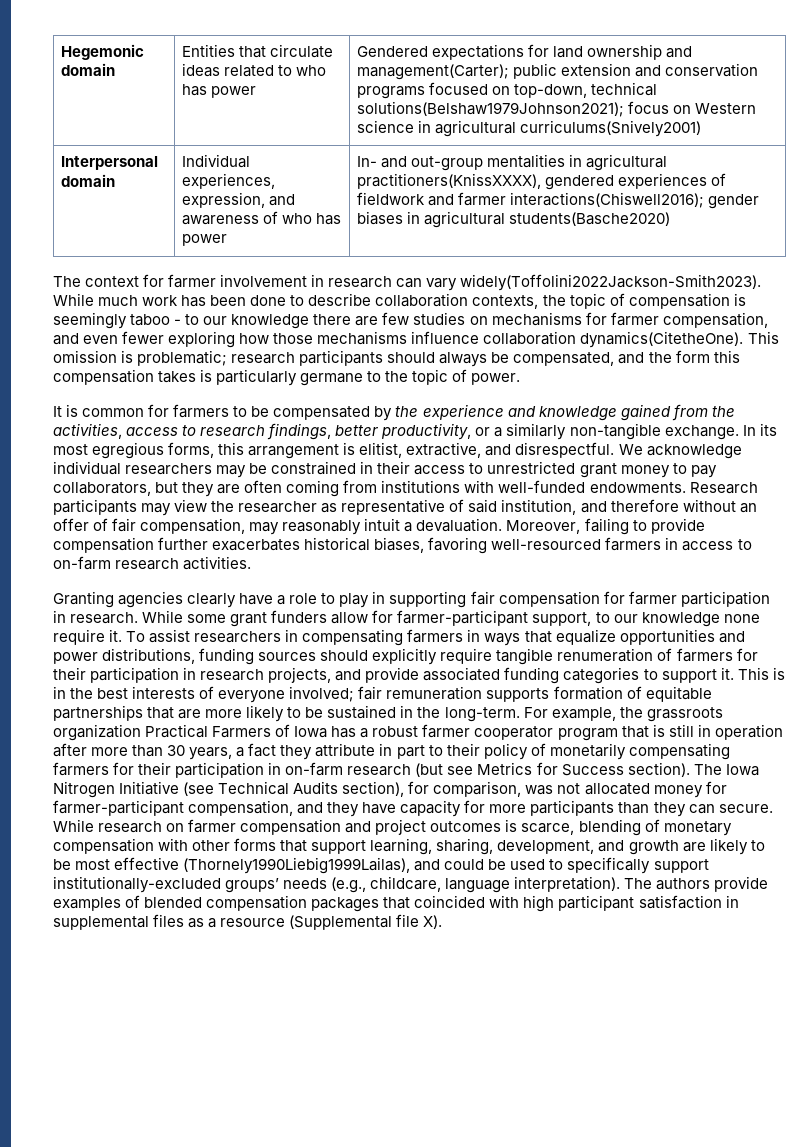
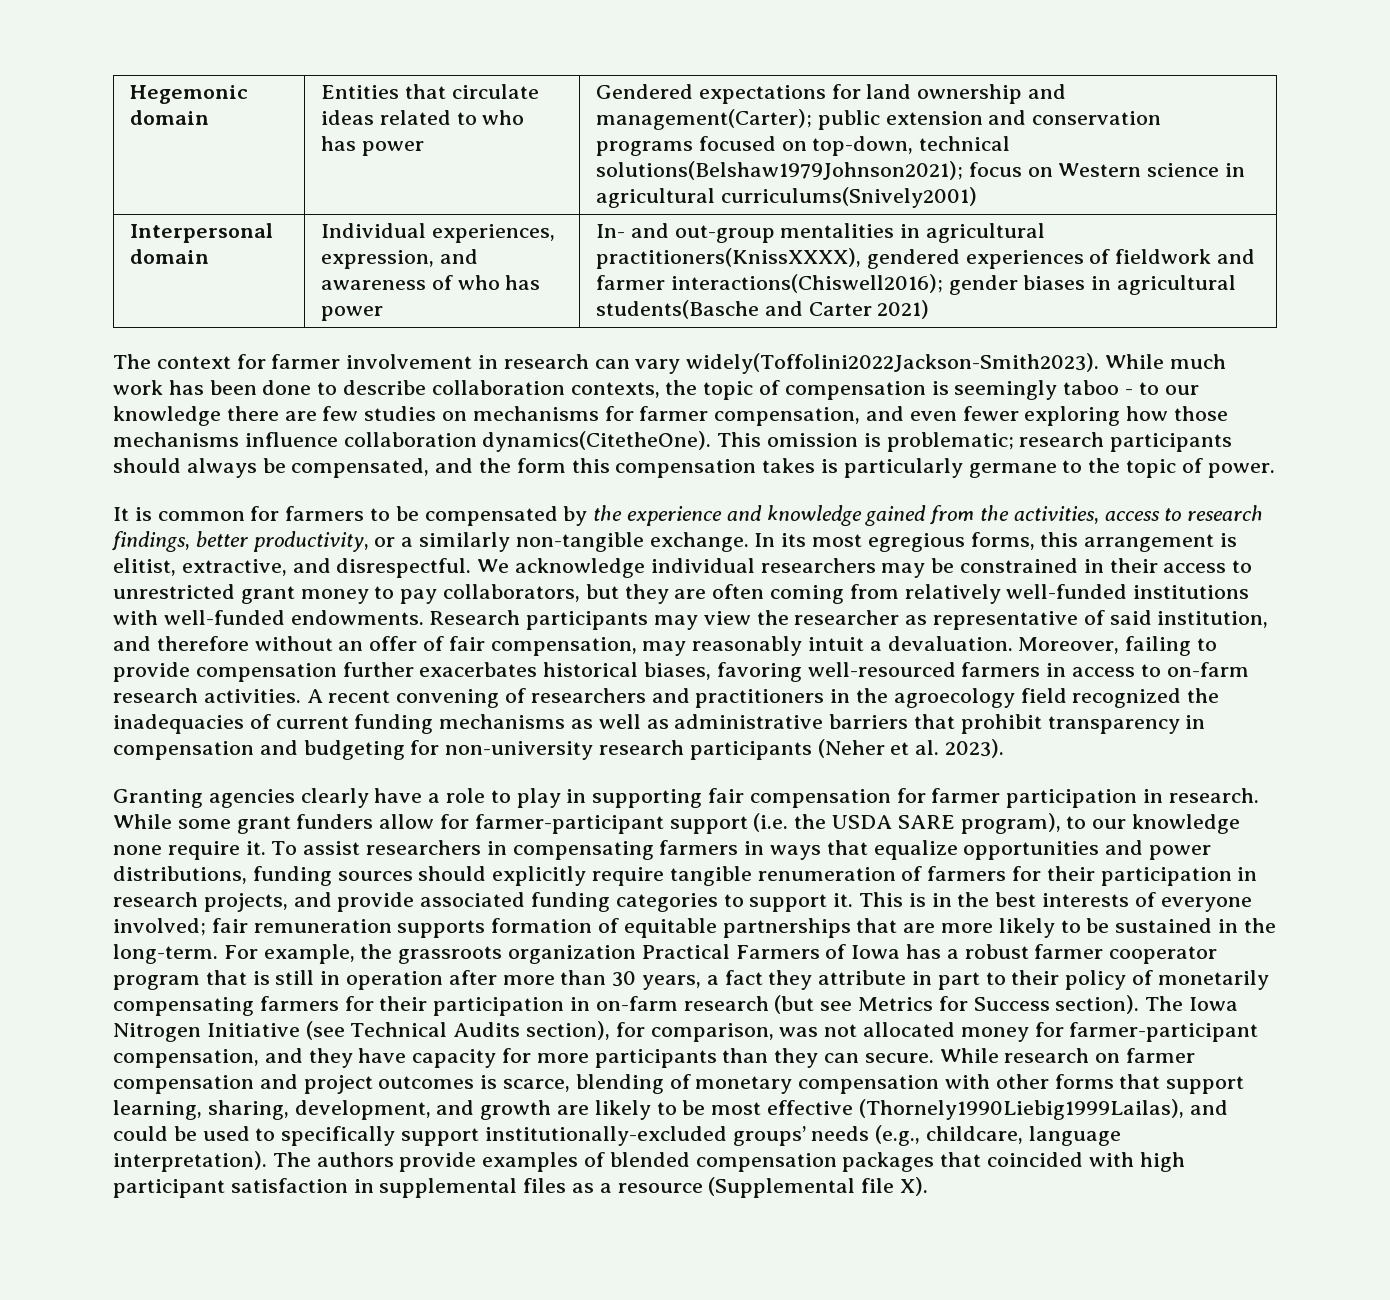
- Interpersonal domain | Individual experiences, expression, and awareness of who has power | In- and out-group mentalities in agricultural practitioners(KnissXXXX), gendered experiences of fieldwork and farmer interactions(Chiswell2016); gender biases in agricultural students(Basche2020)
+ Interpersonal domain | Individual experiences, expression, and awareness of who has power | In- and out-group mentalities in agricultural practitioners(KnissXXXX), gendered experiences of fieldwork and farmer interactions(Chiswell2016); gender biases in agricultural students(Basche and Carter 2021)
- We acknowledge individual researchers may be constrained in their access to unrestricted grant money to pay collaborators, but they are often coming from institutions with well-funded endowments.
+ We acknowledge individual researchers may be constrained in their access to unrestricted grant money to pay collaborators, but they are often coming from relatively well-funded institutions with well-funded endowments.
+ A recent convening of researchers and practitioners in the agroecology field recognized the inadequacies of current funding mechanisms as well as administrative barriers that prohibit transparency in compensation and budgeting for non-university research participants (Neher et al. 2023).
- While some grant funders allow for farmer-participant support, to our knowledge none require it.
+ While some grant funders allow for farmer-participant support (i.e. the USDA SARE program), to our knowledge none require it.

